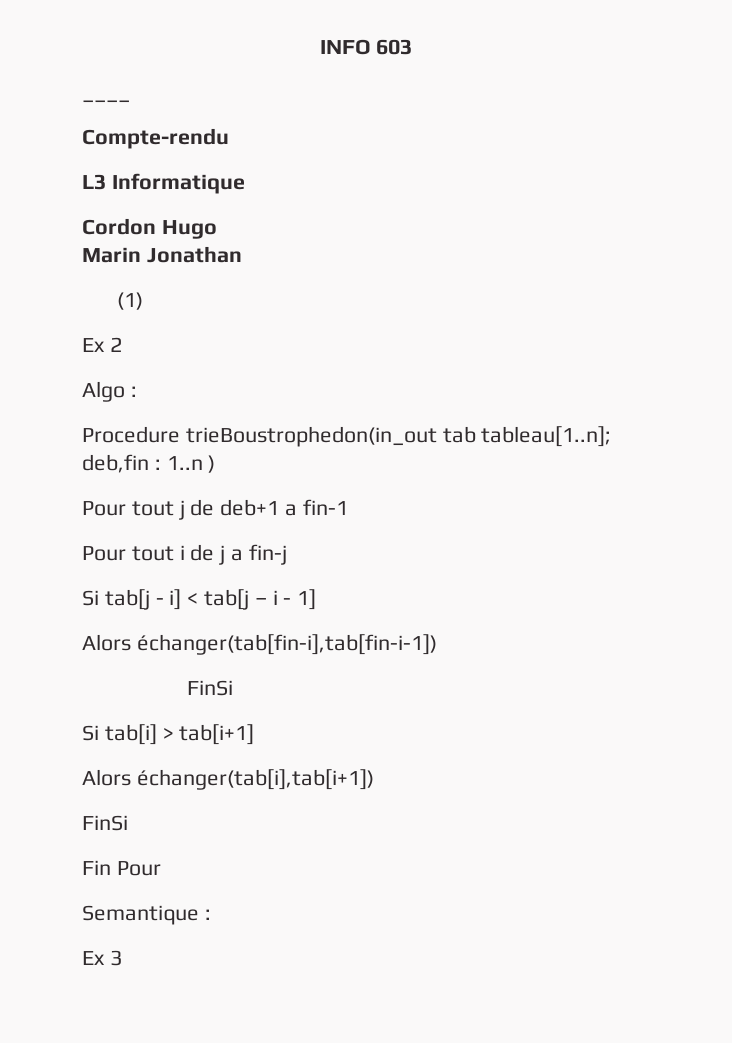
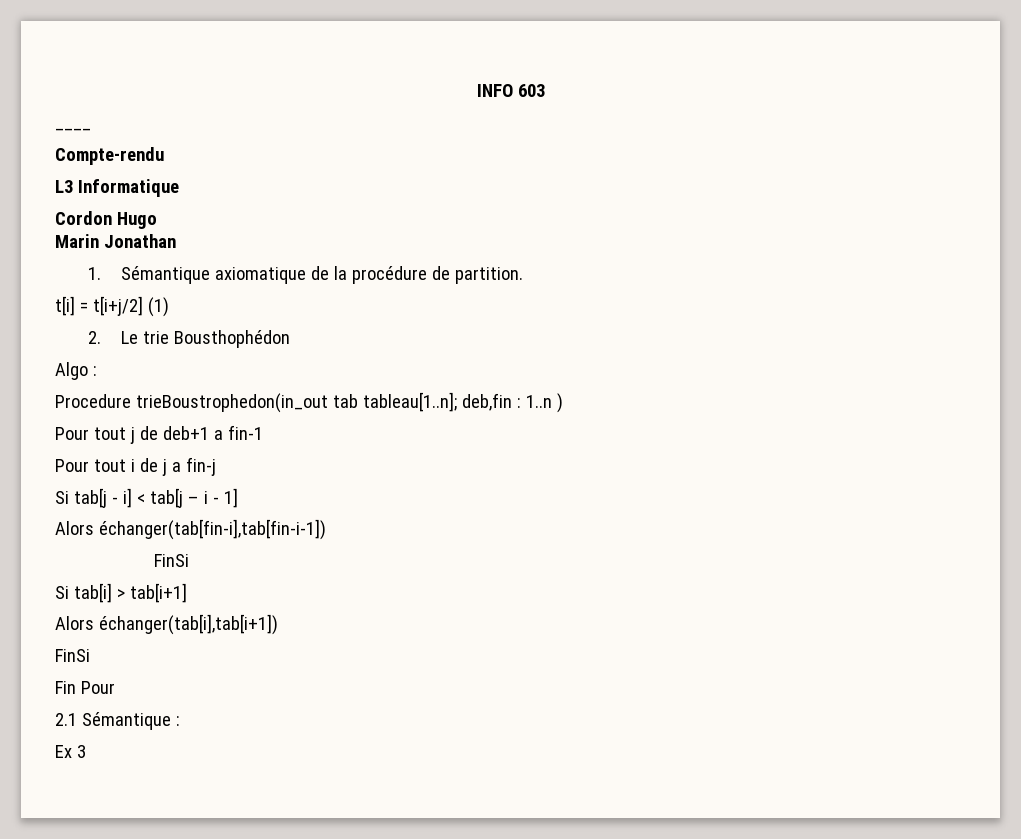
- (1)
- Ex 2
+ 1. Sémantique axiomatique de la procédure de partition.
+ t[i] = t[i+j/2] (1)
+ 2. Le trie Bousthophédon
- Semantique :
+ 2.1 Sémantique :

